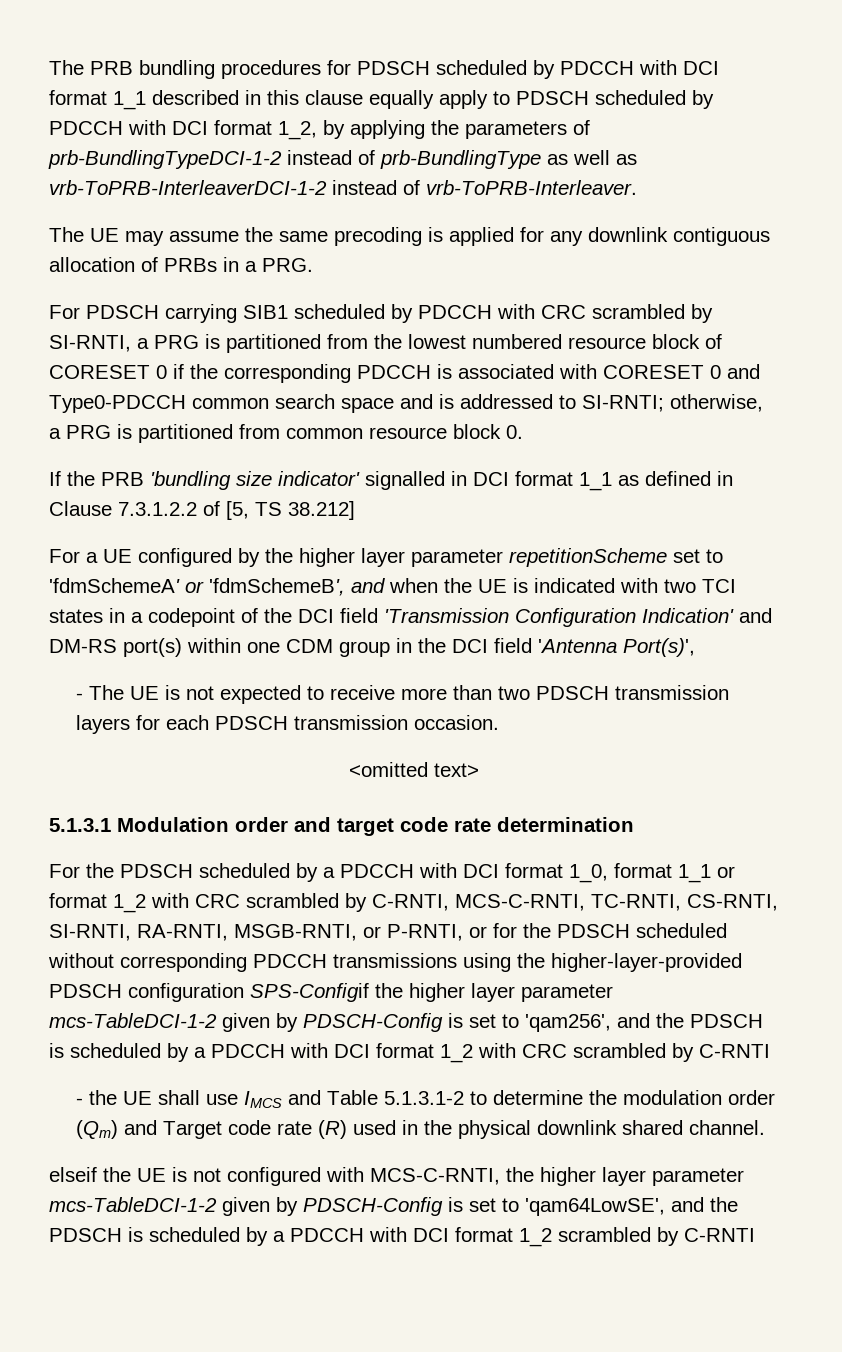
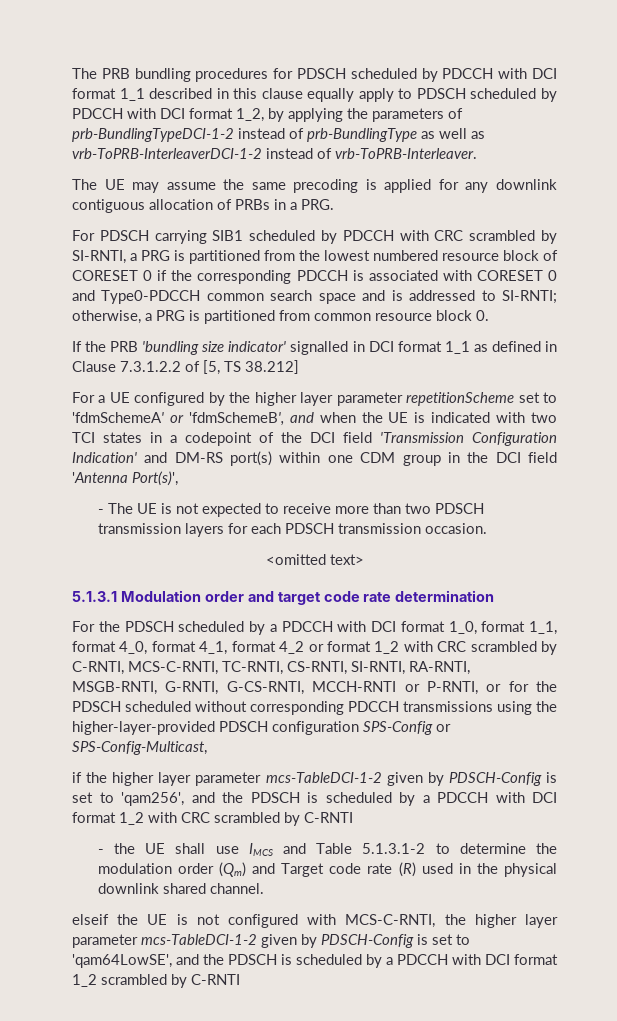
- For the PDSCH scheduled by a PDCCH with DCI format 1_0, format 1_1 or format 1_2 with CRC scrambled by C-RNTI, MCS-C-RNTI, TC-RNTI, CS-RNTI, SI-RNTI, RA-RNTI, MSGB-RNTI, or P-RNTI, or for the PDSCH scheduled without corresponding PDCCH transmissions using the higher-layer-provided PDSCH configuration SPS-Configif the higher layer parameter mcs-TableDCI-1-2 given by PDSCH-Config is set to 'qam256', and the PDSCH is scheduled by a PDCCH with DCI format 1_2 with CRC scrambled by C-RNTI
+ For the PDSCH scheduled by a PDCCH with DCI format 1_0, format 1_1, format 4_0, format 4_1, format 4_2 or format 1_2 with CRC scrambled by C-RNTI, MCS-C-RNTI, TC-RNTI, CS-RNTI, SI-RNTI, RA-RNTI, MSGB-RNTI, G-RNTI, G-CS-RNTI, MCCH-RNTI or P-RNTI, or for the PDSCH scheduled without corresponding PDCCH transmissions using the higher-layer-provided PDSCH configuration SPS-Config or SPS-Config-Multicast,
+ if the higher layer parameter mcs-TableDCI-1-2 given by PDSCH-Config is set to 'qam256', and the PDSCH is scheduled by a PDCCH with DCI format 1_2 with CRC scrambled by C-RNTI

